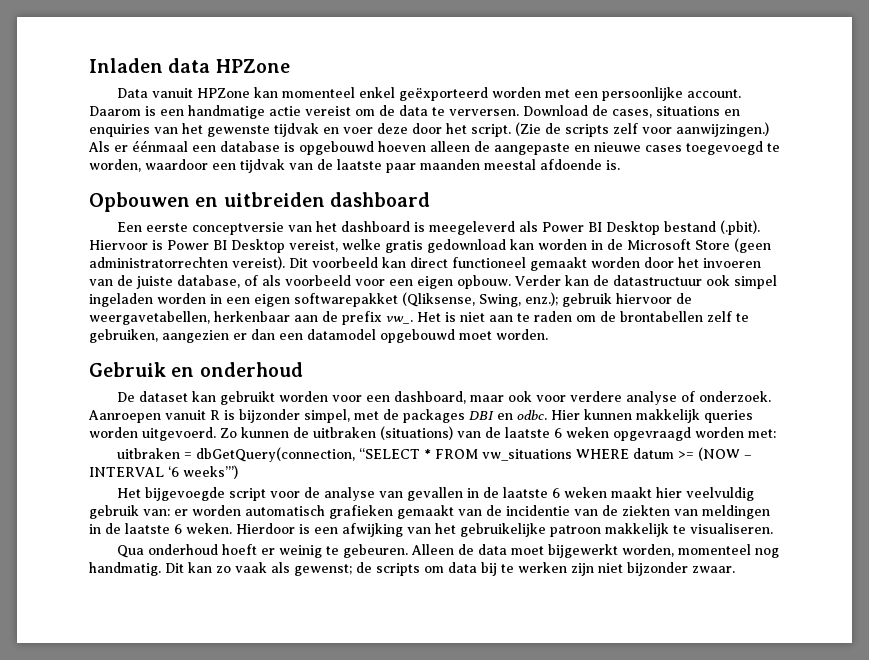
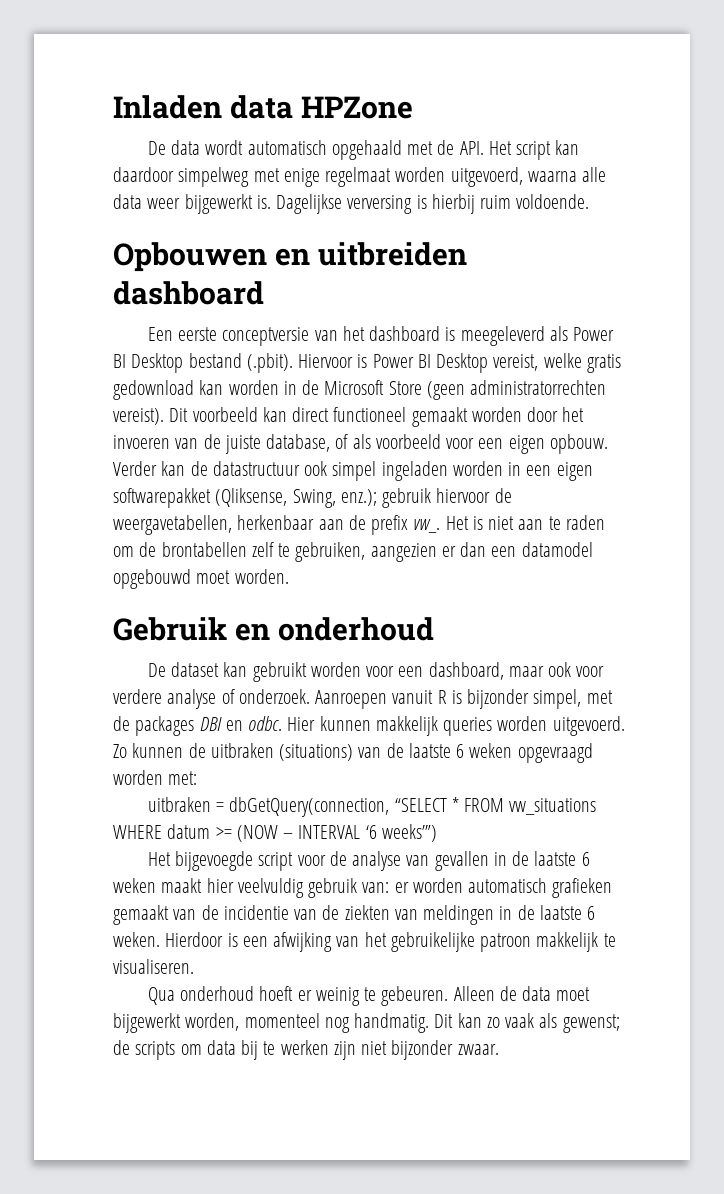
- Data vanuit HPZone kan momenteel enkel geëxporteerd worden met een persoonlijke account. Daarom is een handmatige actie vereist om de data te verversen. Download de cases, situations en enquiries van het gewenste tijdvak en voer deze door het script. (Zie de scripts zelf voor aanwijzingen.) Als er éénmaal een database is opgebouwd hoeven alleen de aangepaste en nieuwe cases toegevoegd te worden, waardoor een tijdvak van de laatste paar maanden meestal afdoende is.
+ De data wordt automatisch opgehaald met de API. Het script kan daardoor simpelweg met enige regelmaat worden uitgevoerd, waarna alle data weer bijgewerkt is. Dagelijkse verversing is hierbij ruim voldoende.

